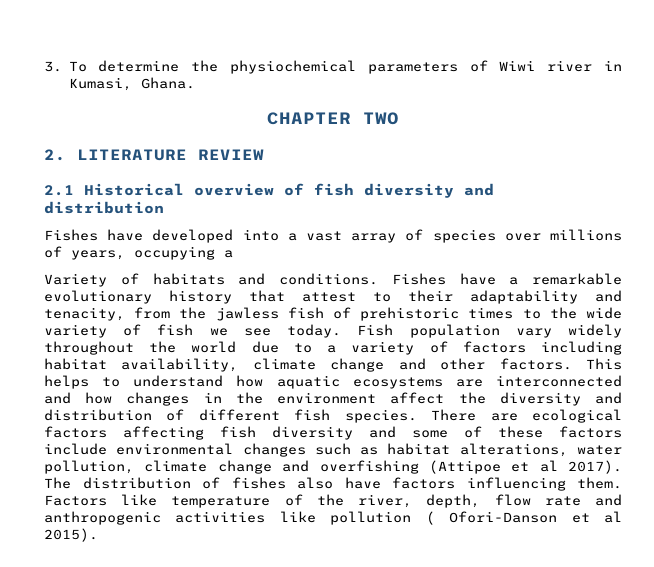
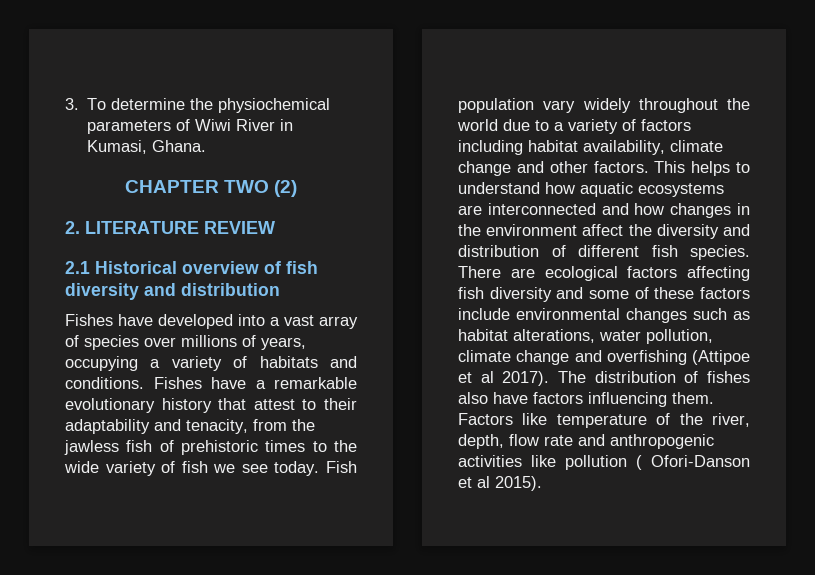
- 3. To determine the physiochemical parameters of Wiwi river in Kumasi, Ghana.
+ 3. To determine the physiochemical parameters of Wiwi River in Kumasi, Ghana.
- CHAPTER TWO
+ CHAPTER TWO (2)
- Fishes have developed into a vast array of species over millions of years, occupying a
- Variety of habitats and conditions.
+ Fishes have developed into a vast array of species over millions of years, occupying a variety of habitats and conditions.

